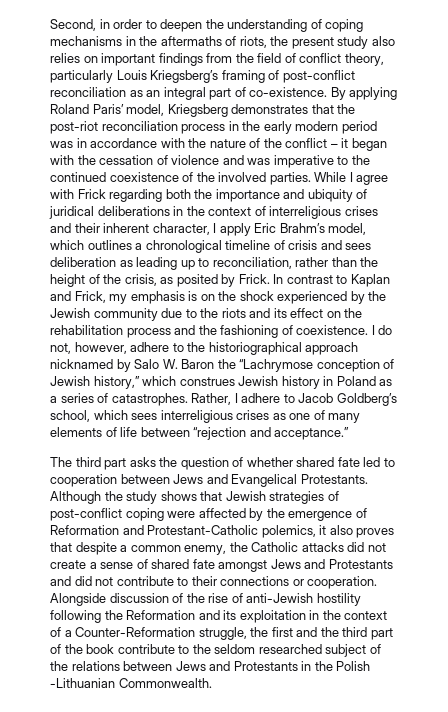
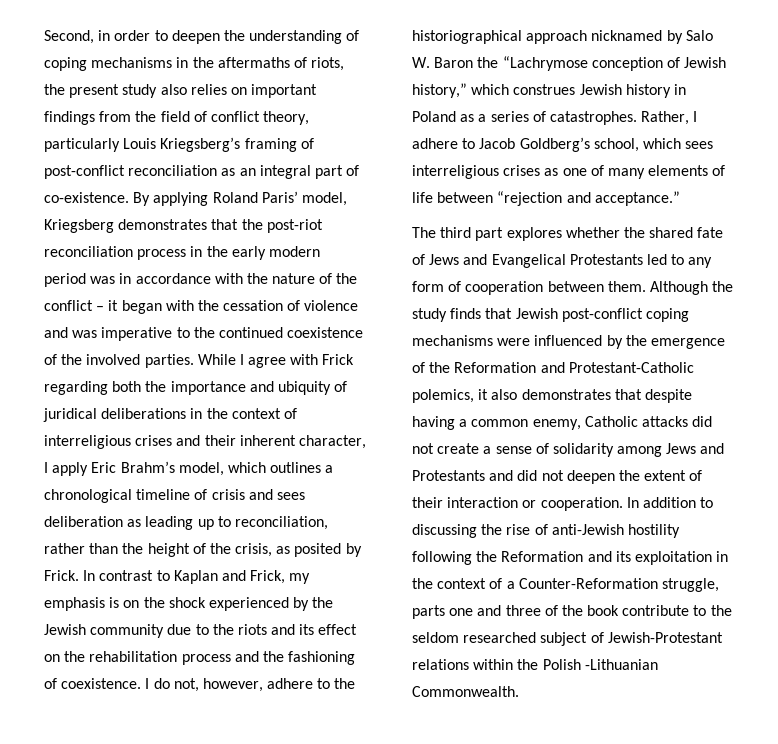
- The third part asks the question of whether shared fate led to cooperation between Jews and Evangelical Protestants.
+ The third part explores whether the shared fate of Jews and Evangelical Protestants led to any form of cooperation between them.
- Although the study shows that Jewish strategies of post-conflict coping were affected by the emergence of Reformation and Protestant-Catholic polemics, it also proves that despite a common enemy, the Catholic attacks did not create a sense of shared fate amongst Jews and Protestants and did not contribute to their connections or cooperation. Alongside discussion of the rise of anti-Jewish hostility following the Reformation and its exploitation in the context of a Counter-Reformation struggle, the first and the third part of the book contribute to the seldom researched subject of the relations between Jews and Protestants in the Polish -Lithuanian Commonwealth.
+ Although the study finds that Jewish post-conflict coping mechanisms were influenced by the emergence of the Reformation and Protestant-Catholic polemics, it also demonstrates that despite having a common enemy, Catholic attacks did not create a sense of solidarity among Jews and Protestants and did not deepen the extent of their interaction or cooperation. In addition to discussing the rise of anti-Jewish hostility following the Reformation and its exploitation in the context of a Counter-Reformation struggle, parts one and three of the book contribute to the seldom researched subject of Jewish-Protestant relations within the Polish -Lithuanian Commonwealth.

